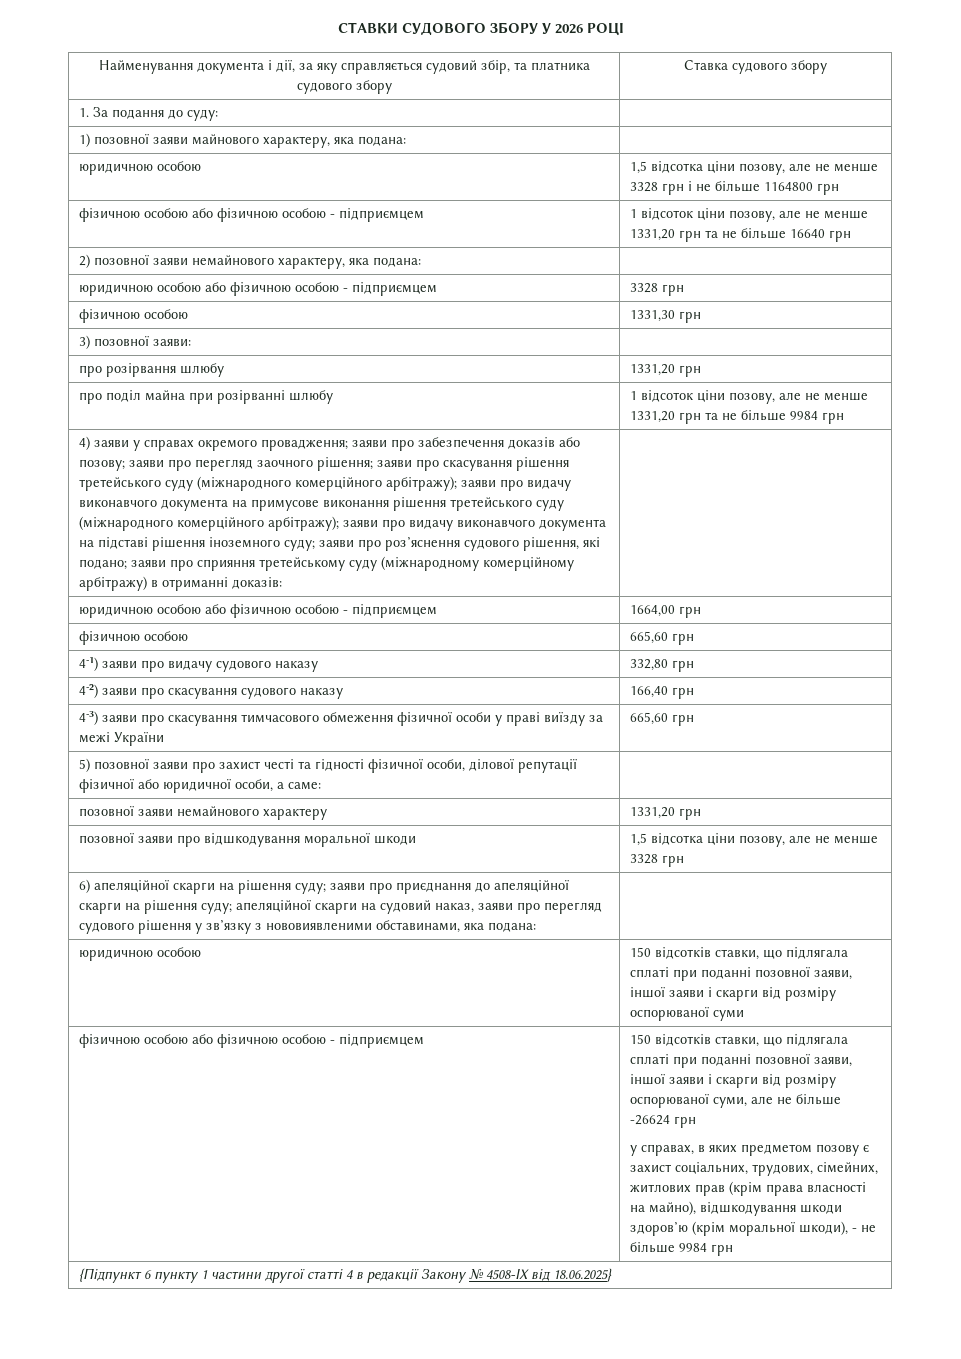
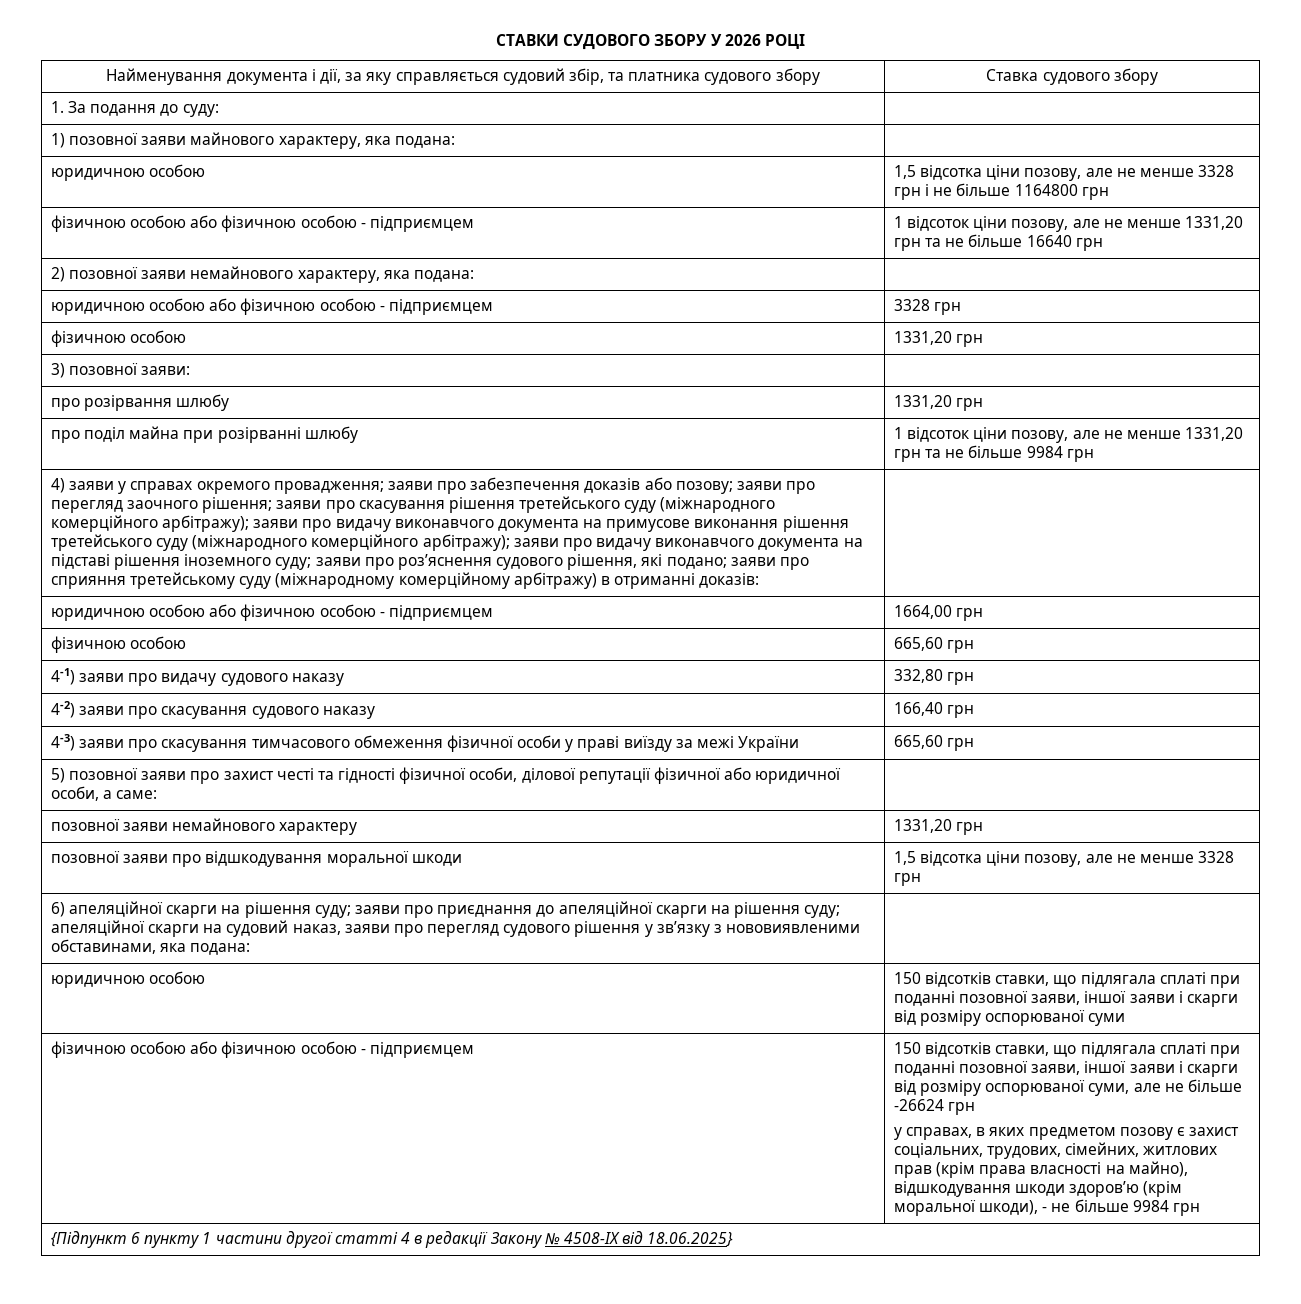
- фізичною особою | 1331,30 грн
+ фізичною особою | 1331,20 грн

